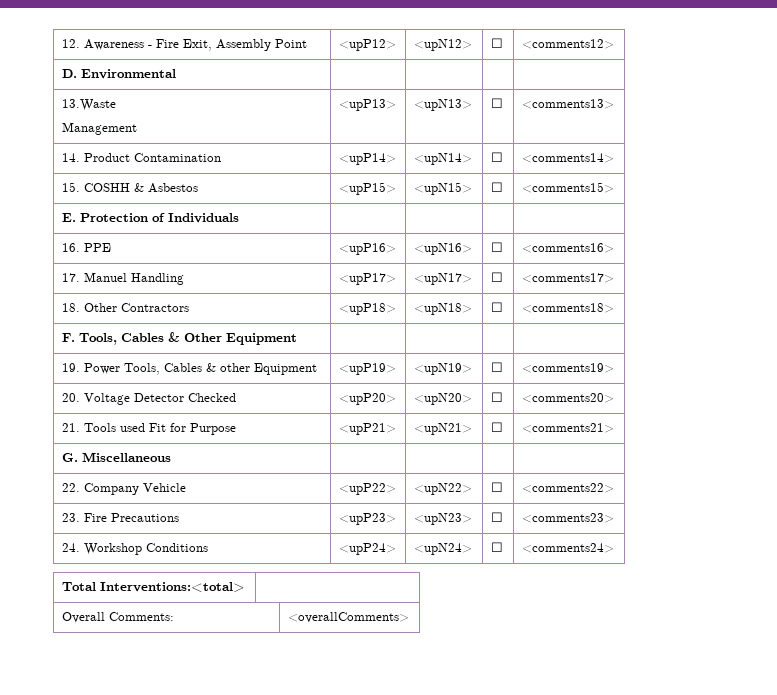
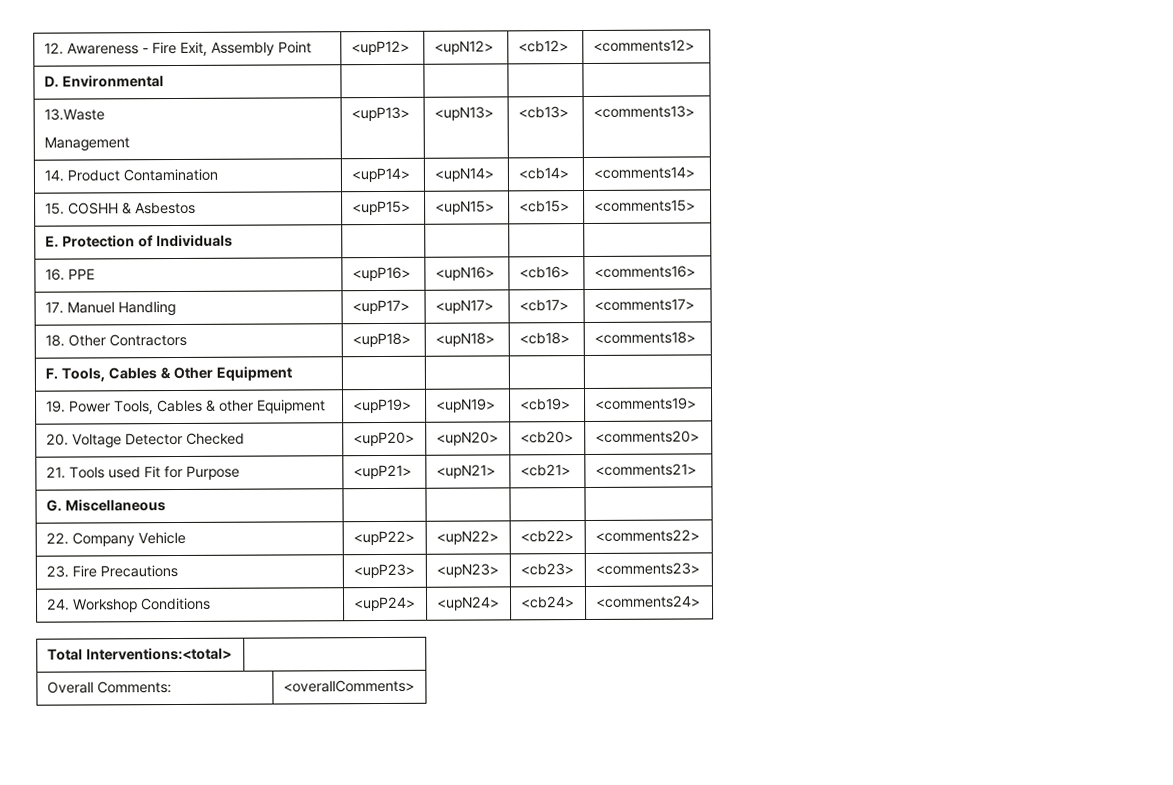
- 12. Awareness - Fire Exit, Assembly Point | <upP12> | <upN12> | ☐ | <comments12>
+ 12. Awareness - Fire Exit, Assembly Point | <upP12> | <upN12> | <cb12> | <comments12>
  13.Waste
- Management | <upP13> | <upN13> | ☐ | <comments13>
+ Management | <upP13> | <upN13> | <cb13> | <comments13>
- 14. Product Contamination | <upP14> | <upN14> | ☐ | <comments14>
+ 14. Product Contamination | <upP14> | <upN14> | <cb14> | <comments14>
- 15. COSHH & Asbestos | <upP15> | <upN15> | ☐ | <comments15>
+ 15. COSHH & Asbestos | <upP15> | <upN15> | <cb15> | <comments15>
- 16. PPE | <upP16> | <upN16> | ☐ | <comments16>
+ 16. PPE | <upP16> | <upN16> | <cb16> | <comments16>
- 17. Manuel Handling | <upP17> | <upN17> | ☐ | <comments17>
+ 17. Manuel Handling | <upP17> | <upN17> | <cb17> | <comments17>
- 18. Other Contractors | <upP18> | <upN18> | ☐ | <comments18>
+ 18. Other Contractors | <upP18> | <upN18> | <cb18> | <comments18>
- 19. Power Tools, Cables & other Equipment | <upP19> | <upN19> | ☐ | <comments19>
+ 19. Power Tools, Cables & other Equipment | <upP19> | <upN19> | <cb19> | <comments19>
- 20. Voltage Detector Checked | <upP20> | <upN20> | ☐ | <comments20>
+ 20. Voltage Detector Checked | <upP20> | <upN20> | <cb20> | <comments20>
- 21. Tools used Fit for Purpose | <upP21> | <upN21> | ☐ | <comments21>
+ 21. Tools used Fit for Purpose | <upP21> | <upN21> | <cb21> | <comments21>
- 22. Company Vehicle | <upP22> | <upN22> | ☐ | <comments22>
+ 22. Company Vehicle | <upP22> | <upN22> | <cb22> | <comments22>
- 23. Fire Precautions | <upP23> | <upN23> | ☐ | <comments23>
+ 23. Fire Precautions | <upP23> | <upN23> | <cb23> | <comments23>
- 24. Workshop Conditions | <upP24> | <upN24> | ☐ | <comments24>
+ 24. Workshop Conditions | <upP24> | <upN24> | <cb24> | <comments24>

